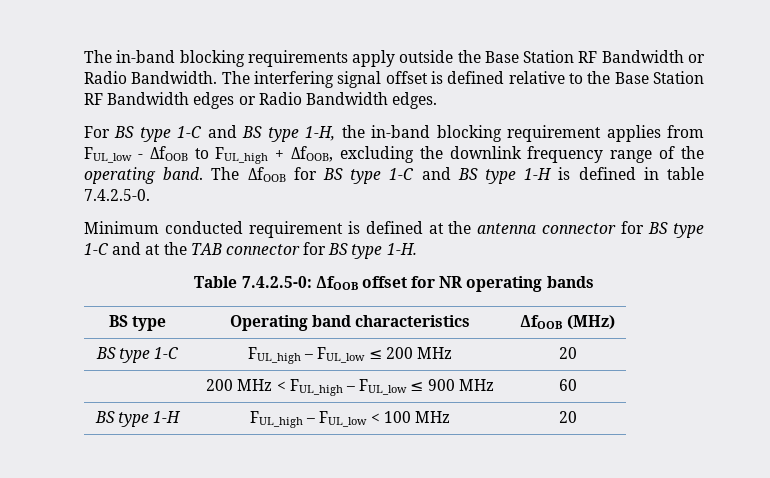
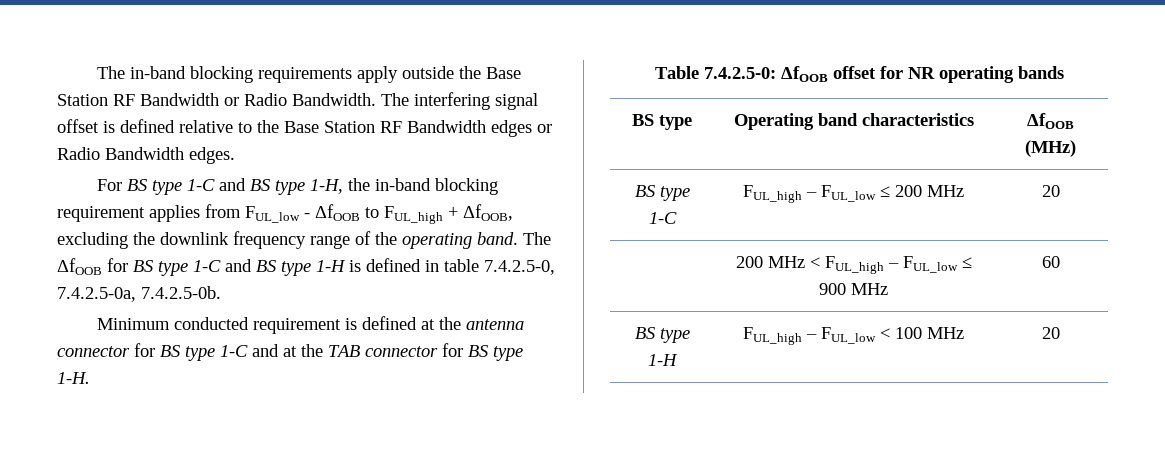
- The ΔfOOB for BS type 1-C and BS type 1-H is defined in table 7.4.2.5-0.
+ The ΔfOOB for BS type 1-C and BS type 1-H is defined in table 7.4.2.5-0, 7.4.2.5-0a, 7.4.2.5-0b.

